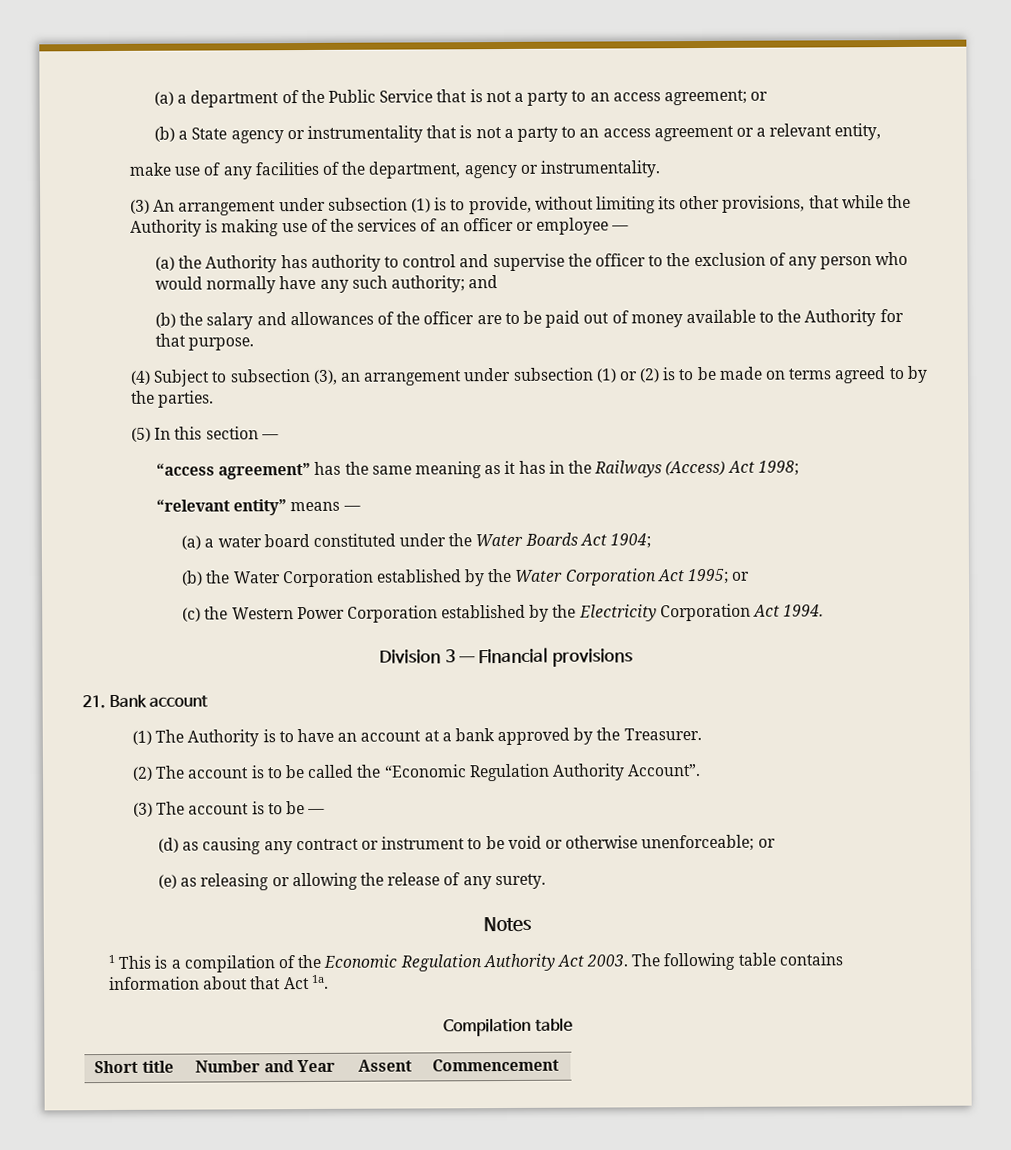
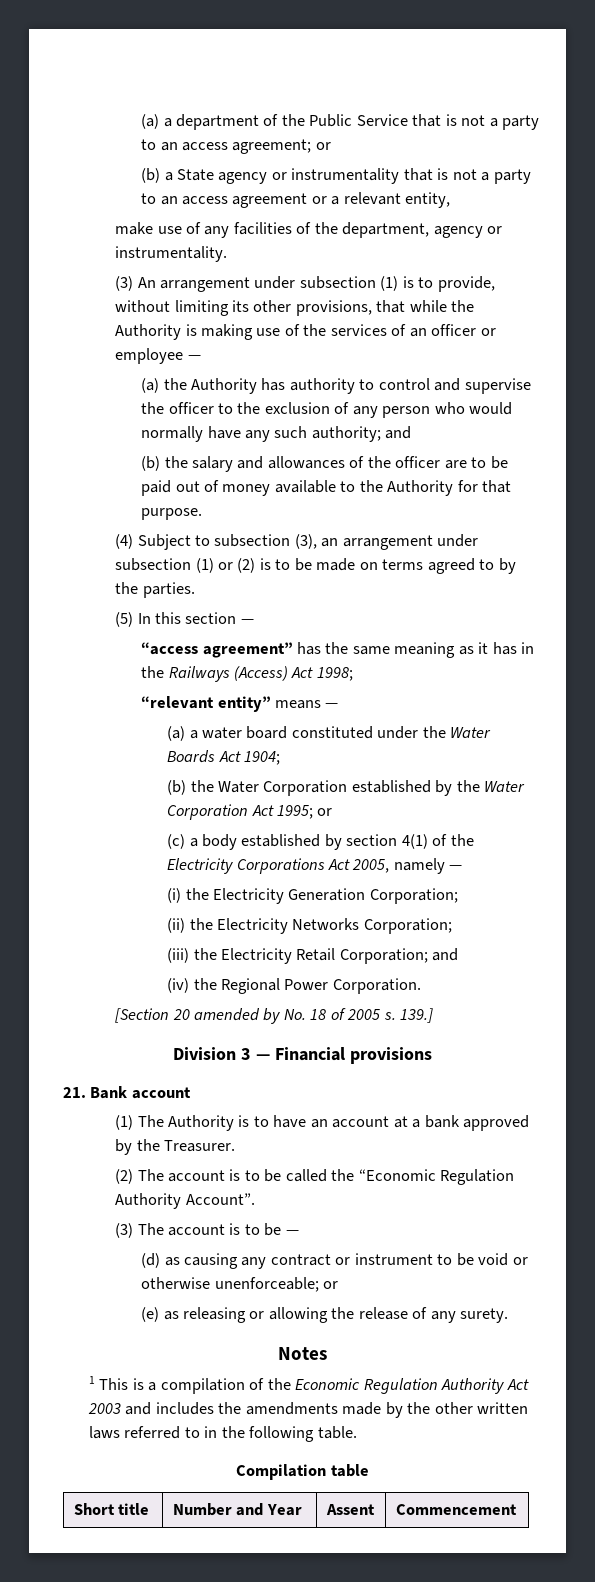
- (c) the Western Power Corporation established by the Electricity Corporation Act 1994.
+ (c) a body established by section 4(1) of the Electricity Corporations Act 2005, namely —
+ (i) the Electricity Generation Corporation;
+ (ii) the Electricity Networks Corporation;
+ (iii) the Electricity Retail Corporation; and
+ (iv) the Regional Power Corporation.
+ [Section 20 amended by No. 18 of 2005 s. 139.]
- 1 This is a compilation of the Economic Regulation Authority Act 2003. The following table contains information about that Act 1a.
+ 1 This is a compilation of the Economic Regulation Authority Act 2003 and includes the amendments made by the other written laws referred to in the following table.

